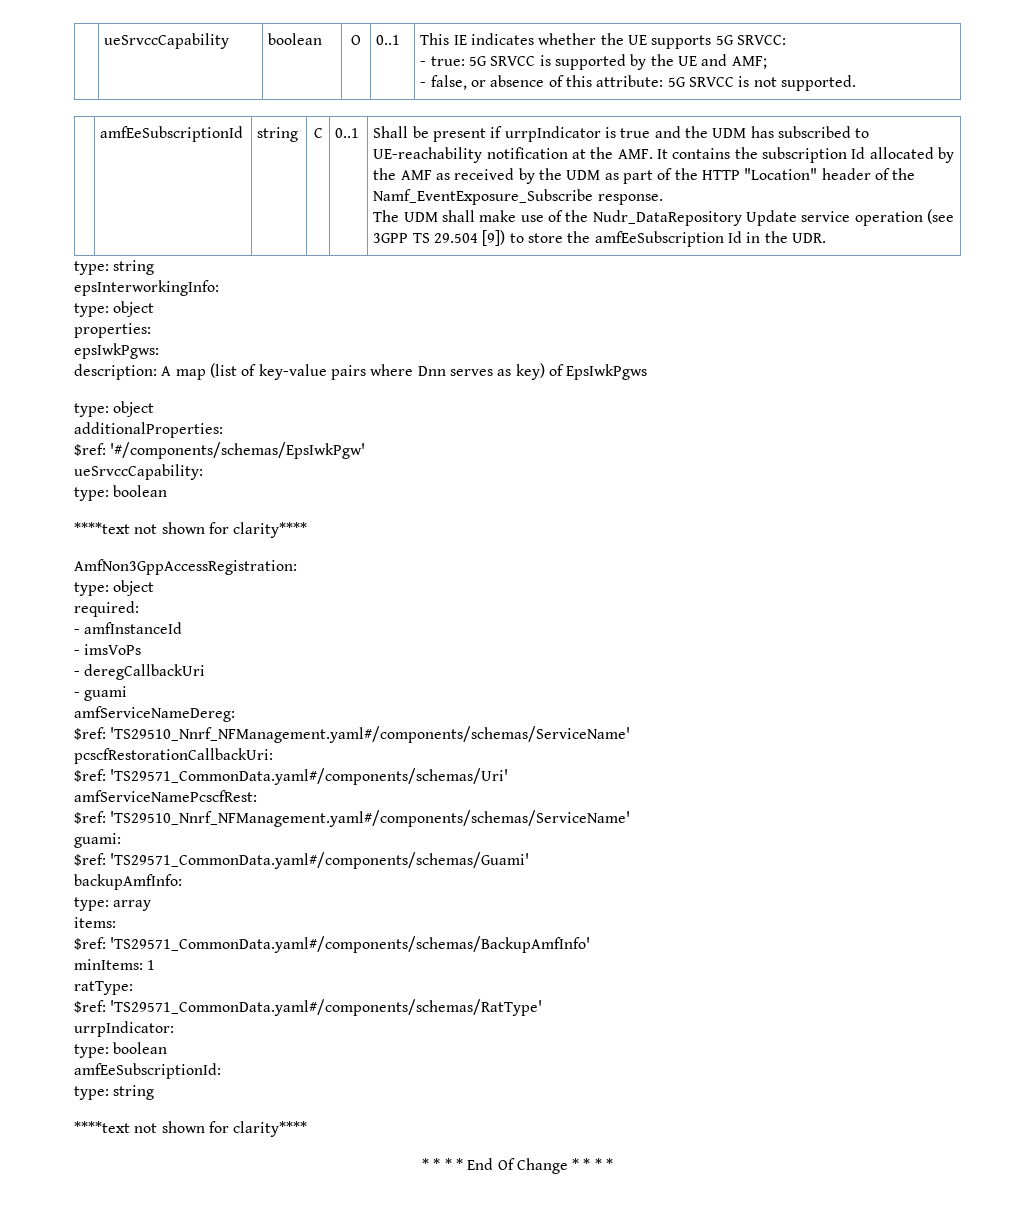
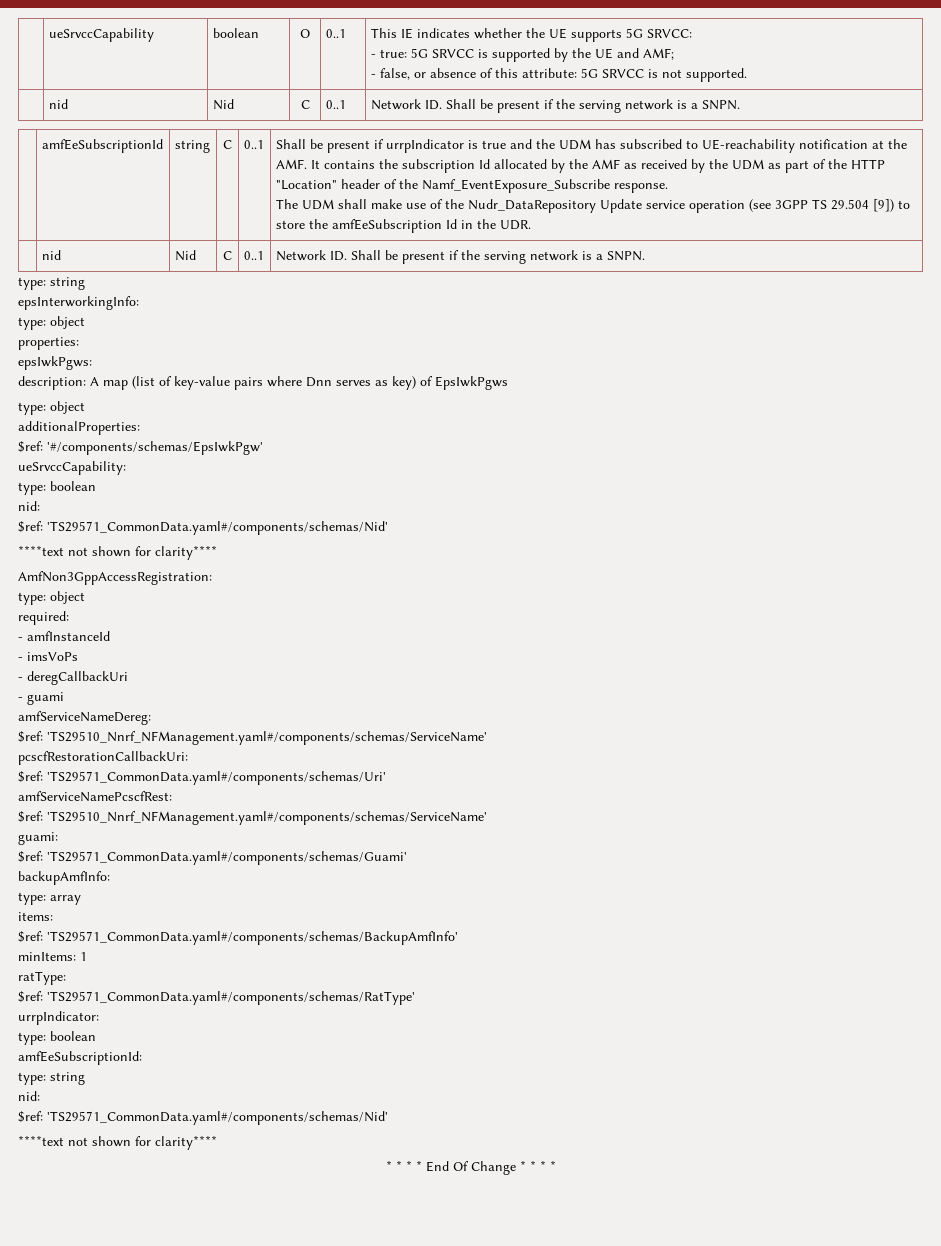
  | ueSrvccCapability | boolean | O | 0..1 | This IE indicates whether the UE supports 5G SRVCC:
  - true: 5G SRVCC is supported by the UE and AMF;
  - false, or absence of this attribute: 5G SRVCC is not supported.
+ | nid | Nid | C | 0..1 | Network ID. Shall be present if the serving network is a SNPN.
  The UDM shall make use of the Nudr_DataRepository Update service operation (see 3GPP TS 29.504 [9]) to store the amfEeSubscription Id in the UDR.
+ | nid | Nid | C | 0..1 | Network ID. Shall be present if the serving network is a SNPN.
  ueSrvccCapability:
  type: boolean
+ nid:
+ $ref: 'TS29571_CommonData.yaml#/components/schemas/Nid'
  amfEeSubscriptionId:
  type: string
+ nid:
+ $ref: 'TS29571_CommonData.yaml#/components/schemas/Nid'

